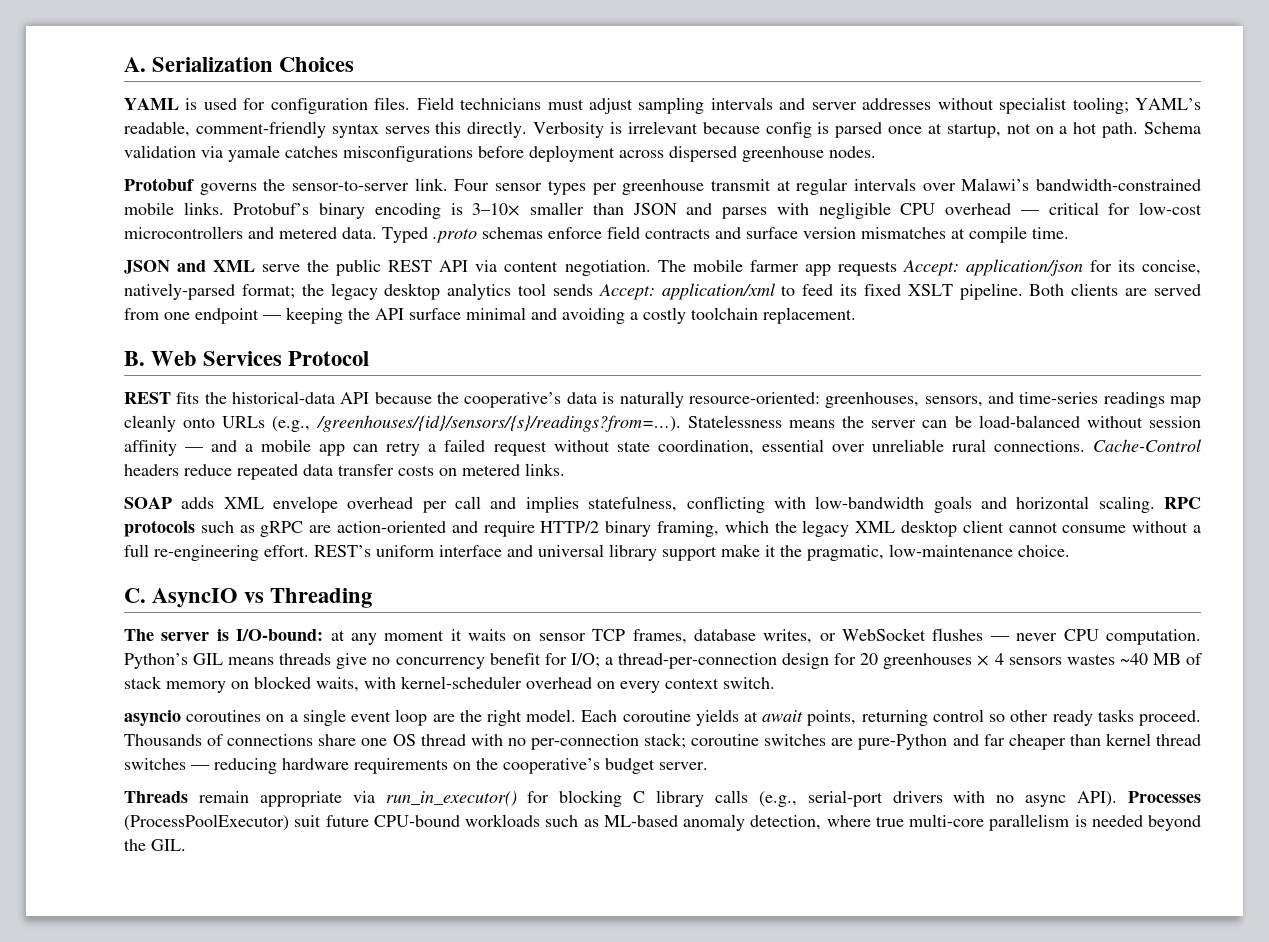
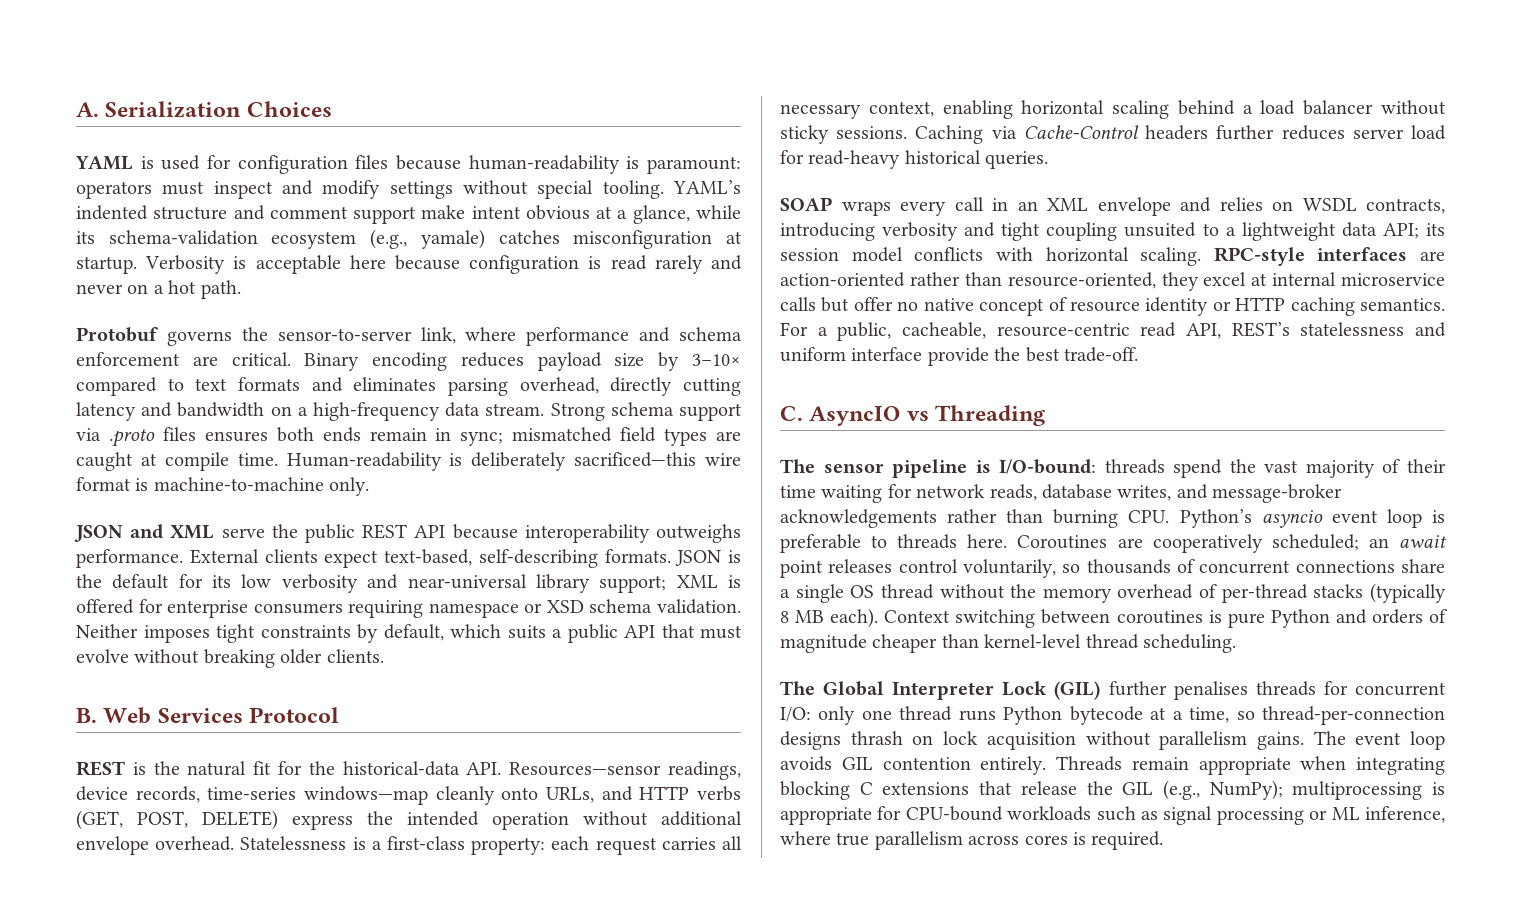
- YAML is used for configuration files. Field technicians must adjust sampling intervals and server addresses without specialist tooling; YAML’s readable, comment-friendly syntax serves this directly. Verbosity is irrelevant because config is parsed once at startup, not on a hot path. Schema validation via yamale catches misconfigurations before deployment across dispersed greenhouse nodes.
- Protobuf governs the sensor-to-server link. Four sensor types per greenhouse transmit at regular intervals over Malawi’s bandwidth-constrained mobile links. Protobuf’s binary encoding is 3–10× smaller than JSON and parses with negligible CPU overhead — critical for low-cost microcontrollers and metered data. Typed .proto schemas enforce field contracts and surface version mismatches at compile time.
+ YAML is used for configuration files because human-readability is paramount: operators must inspect and modify settings without special tooling. YAML’s indented structure and comment support make intent obvious at a glance, while its schema-validation ecosystem (e.g., yamale) catches misconfiguration at startup. Verbosity is acceptable here because configuration is read rarely and never on a hot path.
+ Protobuf governs the sensor-to-server link, where performance and schema enforcement are critical. Binary encoding reduces payload size by 3–10× compared to text formats and eliminates parsing overhead, directly cutting latency and bandwidth on a high-frequency data stream. Strong schema support via .proto files ensures both ends remain in sync; mismatched field types are caught at compile time. Human-readability is deliberately sacrificed—this wire format is machine-to-machine only.
- JSON and XML serve the public REST API via content negotiation. The mobile farmer app requests Accept: application/json for its concise, natively-parsed format; the legacy desktop analytics tool sends Accept: application/xml to feed its fixed XSLT pipeline. Both clients are served from one endpoint — keeping the API surface minimal and avoiding a costly toolchain replacement.
+ JSON and XML serve the public REST API because interoperability outweighs performance. External clients expect text-based, self-describing formats. JSON is the default for its low verbosity and near-universal library support; XML is offered for enterprise consumers requiring namespace or XSD schema validation. Neither imposes tight constraints by default, which suits a public API that must evolve without breaking older clients.
- REST fits the historical-data API because the cooperative’s data is naturally resource-oriented: greenhouses, sensors, and time-series readings map cleanly onto URLs (e.g., /greenhouses/{id}/sensors/{s}/readings?from=…). Statelessness means the server can be load-balanced without session affinity — and a mobile app can retry a failed request without state coordination, essential over unreliable rural connections. Cache-Control headers reduce repeated data transfer costs on metered links.
- SOAP adds XML envelope overhead per call and implies statefulness, conflicting with low-bandwidth goals and horizontal scaling. RPC protocols such as gRPC are action-oriented and require HTTP/2 binary framing, which the legacy XML desktop client cannot consume without a full re-engineering effort. REST’s uniform interface and universal library support make it the pragmatic, low-maintenance choice.
+ REST is the natural fit for the historical-data API. Resources—sensor readings, device records, time-series windows—map cleanly onto URLs, and HTTP verbs (GET, POST, DELETE) express the intended operation without additional envelope overhead. Statelessness is a first-class property: each request carries all necessary context, enabling horizontal scaling behind a load balancer without sticky sessions. Caching via Cache-Control headers further reduces server load for read-heavy historical queries.
+ SOAP wraps every call in an XML envelope and relies on WSDL contracts, introducing verbosity and tight coupling unsuited to a lightweight data API; its session model conflicts with horizontal scaling. RPC-style interfaces are action-oriented rather than resource-oriented, they excel at internal microservice calls but offer no native concept of resource identity or HTTP caching semantics. For a public, cacheable, resource-centric read API, REST’s statelessness and uniform interface provide the best trade-off.
- The server is I/O-bound: at any moment it waits on sensor TCP frames, database writes, or WebSocket flushes — never CPU computation. Python’s GIL means threads give no concurrency benefit for I/O; a thread-per-connection design for 20 greenhouses × 4 sensors wastes ~40 MB of stack memory on blocked waits, with kernel-scheduler overhead on every context switch.
- asyncio coroutines on a single event loop are the right model. Each coroutine yields at await points, returning control so other ready tasks proceed. Thousands of connections share one OS thread with no per-connection stack; coroutine switches are pure-Python and far cheaper than kernel thread switches — reducing hardware requirements on the cooperative’s budget server.
- Threads remain appropriate via run_in_executor() for blocking C library calls (e.g., serial-port drivers with no async API). Processes (ProcessPoolExecutor) suit future CPU-bound workloads such as ML-based anomaly detection, where true multi-core parallelism is needed beyond the GIL.
+ The sensor pipeline is I/O-bound: threads spend the vast majority of their time waiting for network reads, database writes, and message-broker acknowledgements rather than burning CPU. Python’s asyncio event loop is preferable to threads here. Coroutines are cooperatively scheduled; an await point releases control voluntarily, so thousands of concurrent connections share a single OS thread without the memory overhead of per-thread stacks (typically 8 MB each). Context switching between coroutines is pure Python and orders of magnitude cheaper than kernel-level thread scheduling.
+ The Global Interpreter Lock (GIL) further penalises threads for concurrent I/O: only one thread runs Python bytecode at a time, so thread-per-connection designs thrash on lock acquisition without parallelism gains. The event loop avoids GIL contention entirely. Threads remain appropriate when integrating blocking C extensions that release the GIL (e.g., NumPy); multiprocessing is appropriate for CPU-bound workloads such as signal processing or ML inference, where true parallelism across cores is required.

